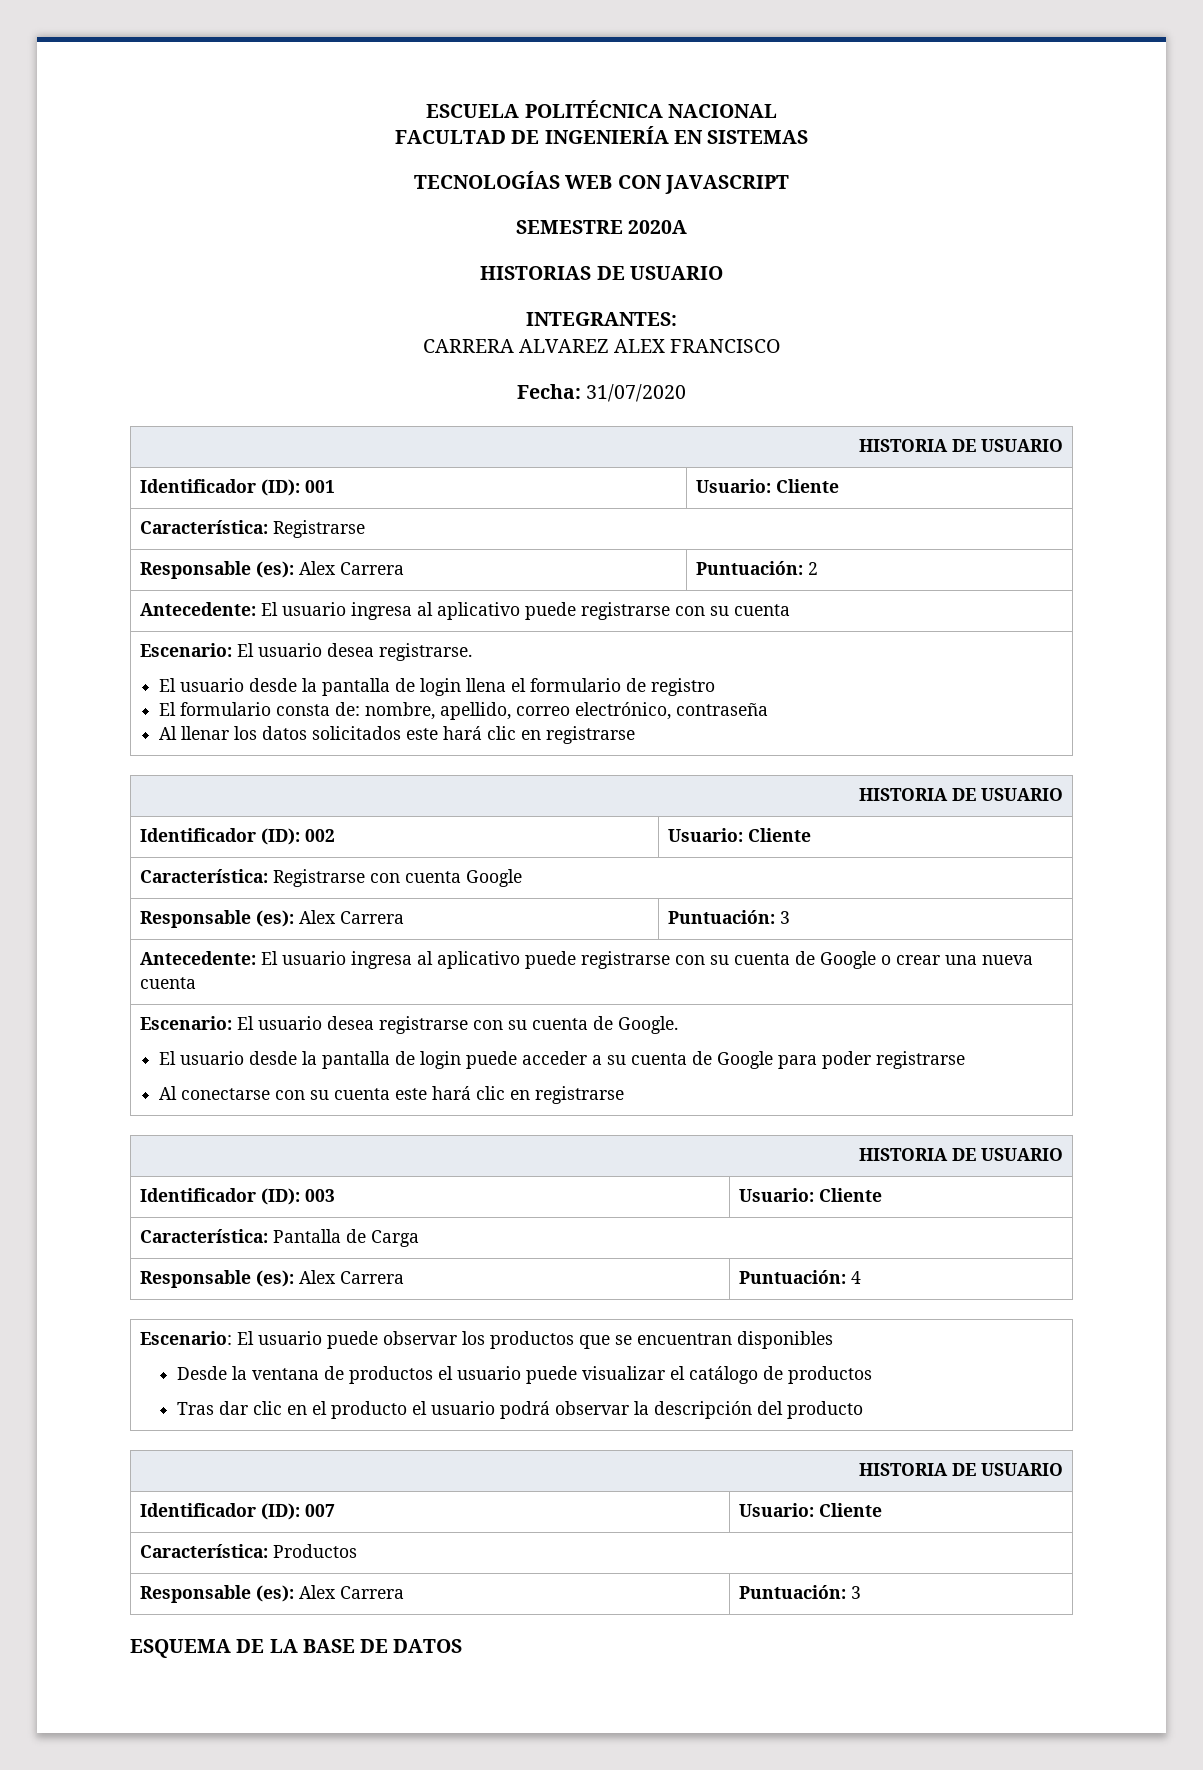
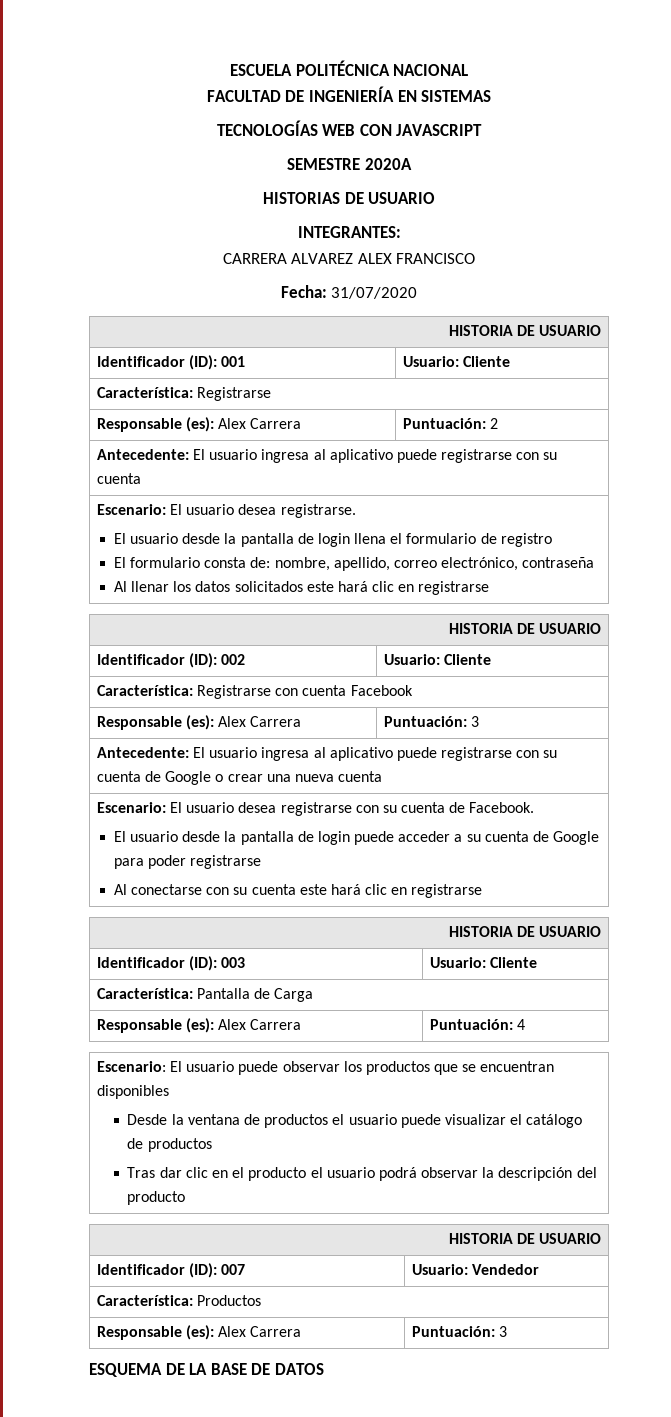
- Característica: Registrarse con cuenta Google
+ Característica: Registrarse con cuenta Facebook
- Escenario: El usuario desea registrarse con su cuenta de Google.
+ Escenario: El usuario desea registrarse con su cuenta de Facebook.
- Identificador (ID): 007 | Usuario: Cliente
+ Identificador (ID): 007 | Usuario: Vendedor

